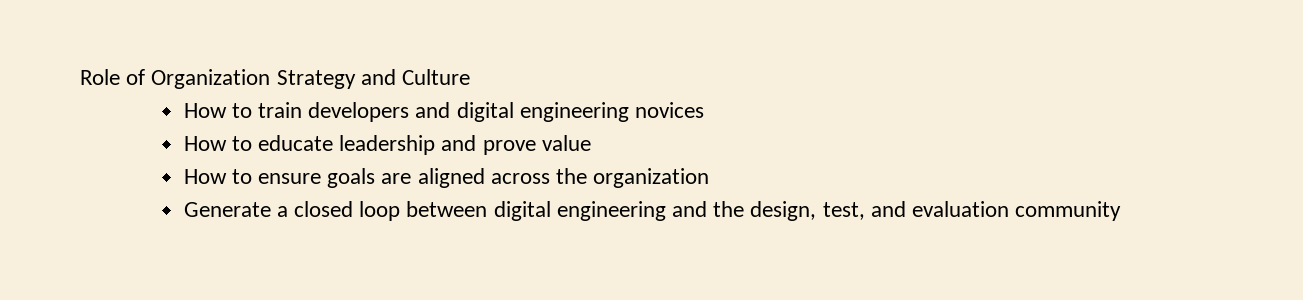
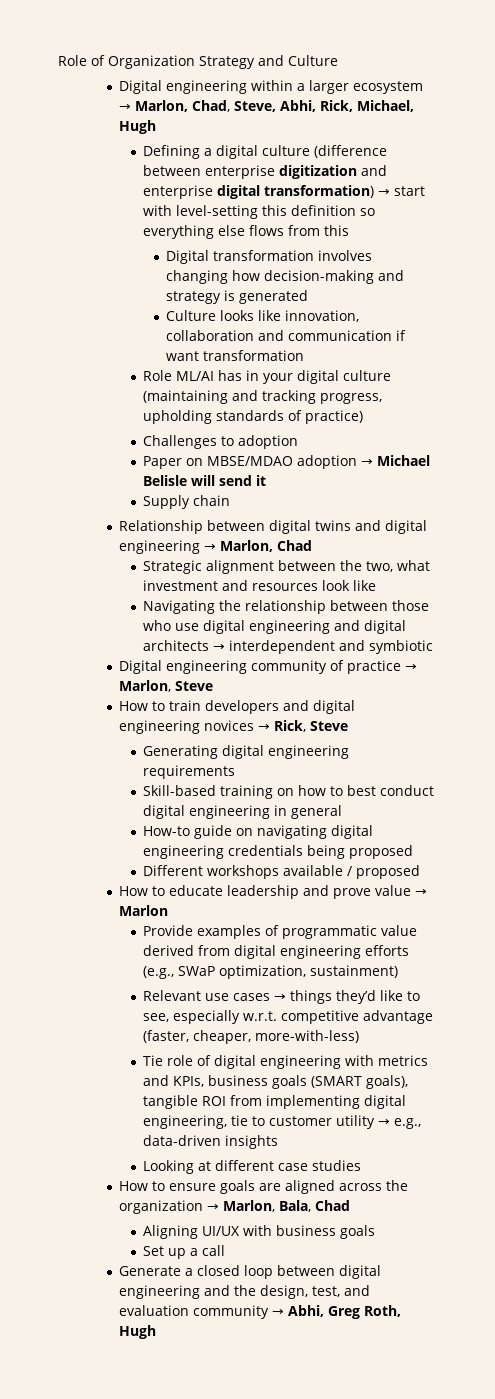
+ Digital engineering within a larger ecosystem → Marlon, Chad, Steve, Abhi, Rick, Michael, Hugh
+ Defining a digital culture (difference between enterprise digitization and enterprise digital transformation) → start with level-setting this definition so everything else flows from this
+ Digital transformation involves changing how decision-making and strategy is generated
+ Culture looks like innovation, collaboration and communication if want transformation
+ Role ML/AI has in your digital culture (maintaining and tracking progress, upholding standards of practice)
+ Challenges to adoption
+ Paper on MBSE/MDAO adoption → Michael Belisle will send it
+ Supply chain
+ Relationship between digital twins and digital engineering → Marlon, Chad
+ Strategic alignment between the two, what investment and resources look like
+ Navigating the relationship between those who use digital engineering and digital architects → interdependent and symbiotic
+ Digital engineering community of practice → Marlon, Steve
- How to train developers and digital engineering novices
+ How to train developers and digital engineering novices → Rick, Steve
+ Generating digital engineering requirements
+ Skill-based training on how to best conduct digital engineering in general
+ How-to guide on navigating digital engineering credentials being proposed
+ Different workshops available / proposed
- How to educate leadership and prove value
+ How to educate leadership and prove value → Marlon
+ Provide examples of programmatic value derived from digital engineering efforts (e.g., SWaP optimization, sustainment)
+ Relevant use cases → things they’d like to see, especially w.r.t. competitive advantage (faster, cheaper, more-with-less)
+ Tie role of digital engineering with metrics and KPIs, business goals (SMART goals), tangible ROI from implementing digital engineering, tie to customer utility → e.g., data-driven insights
+ Looking at different case studies
- How to ensure goals are aligned across the organization
+ How to ensure goals are aligned across the organization → Marlon, Bala, Chad
+ Aligning UI/UX with business goals
+ Set up a call
- Generate a closed loop between digital engineering and the design, test, and evaluation community
+ Generate a closed loop between digital engineering and the design, test, and evaluation community → Abhi, Greg Roth, Hugh

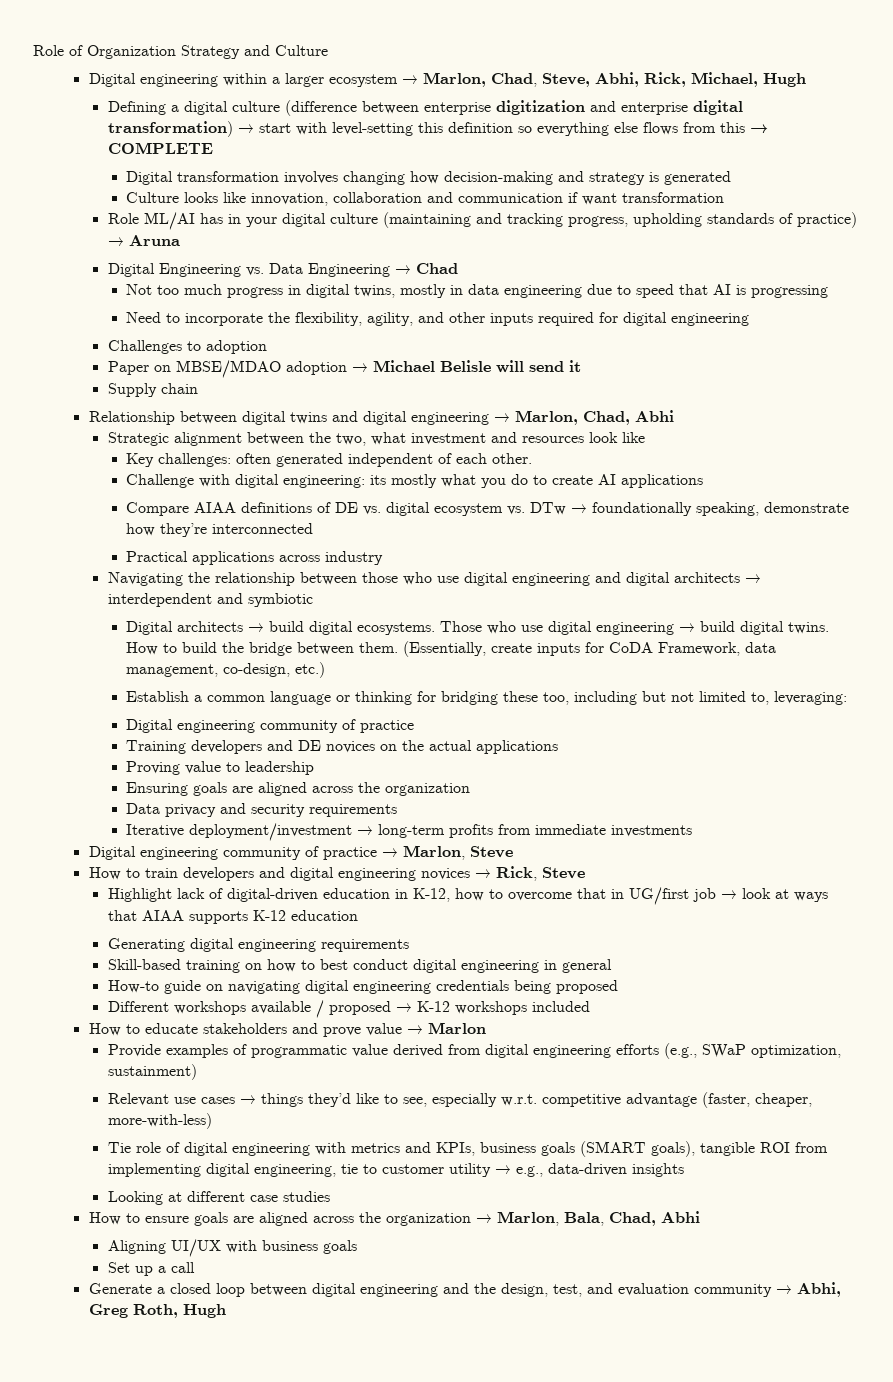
- Defining a digital culture (difference between enterprise digitization and enterprise digital transformation) → start with level-setting this definition so everything else flows from this
+ Defining a digital culture (difference between enterprise digitization and enterprise digital transformation) → start with level-setting this definition so everything else flows from this → COMPLETE
- Role ML/AI has in your digital culture (maintaining and tracking progress, upholding standards of practice)
+ Role ML/AI has in your digital culture (maintaining and tracking progress, upholding standards of practice) → Aruna
+ Digital Engineering vs. Data Engineering → Chad
+ Not too much progress in digital twins, mostly in data engineering due to speed that AI is progressing
+ Need to incorporate the flexibility, agility, and other inputs required for digital engineering
- Relationship between digital twins and digital engineering → Marlon, Chad
+ Relationship between digital twins and digital engineering → Marlon, Chad, Abhi
+ Key challenges: often generated independent of each other.
+ Challenge with digital engineering: its mostly what you do to create AI applications
+ Compare AIAA definitions of DE vs. digital ecosystem vs. DTw → foundationally speaking, demonstrate how they’re interconnected
+ Practical applications across industry
+ Digital architects → build digital ecosystems. Those who use digital engineering → build digital twins. How to build the bridge between them. (Essentially, create inputs for CoDA Framework, data management, co-design, etc.)
+ Establish a common language or thinking for bridging these too, including but not limited to, leveraging:
+ Digital engineering community of practice
+ Training developers and DE novices on the actual applications
+ Proving value to leadership
+ Ensuring goals are aligned across the organization
+ Data privacy and security requirements
+ Iterative deployment/investment → long-term profits from immediate investments
+ Highlight lack of digital-driven education in K-12, how to overcome that in UG/first job → look at ways that AIAA supports K-12 education
- Different workshops available / proposed
+ Different workshops available / proposed → K-12 workshops included
- How to educate leadership and prove value → Marlon
+ How to educate stakeholders and prove value → Marlon
- How to ensure goals are aligned across the organization → Marlon, Bala, Chad
+ How to ensure goals are aligned across the organization → Marlon, Bala, Chad, Abhi

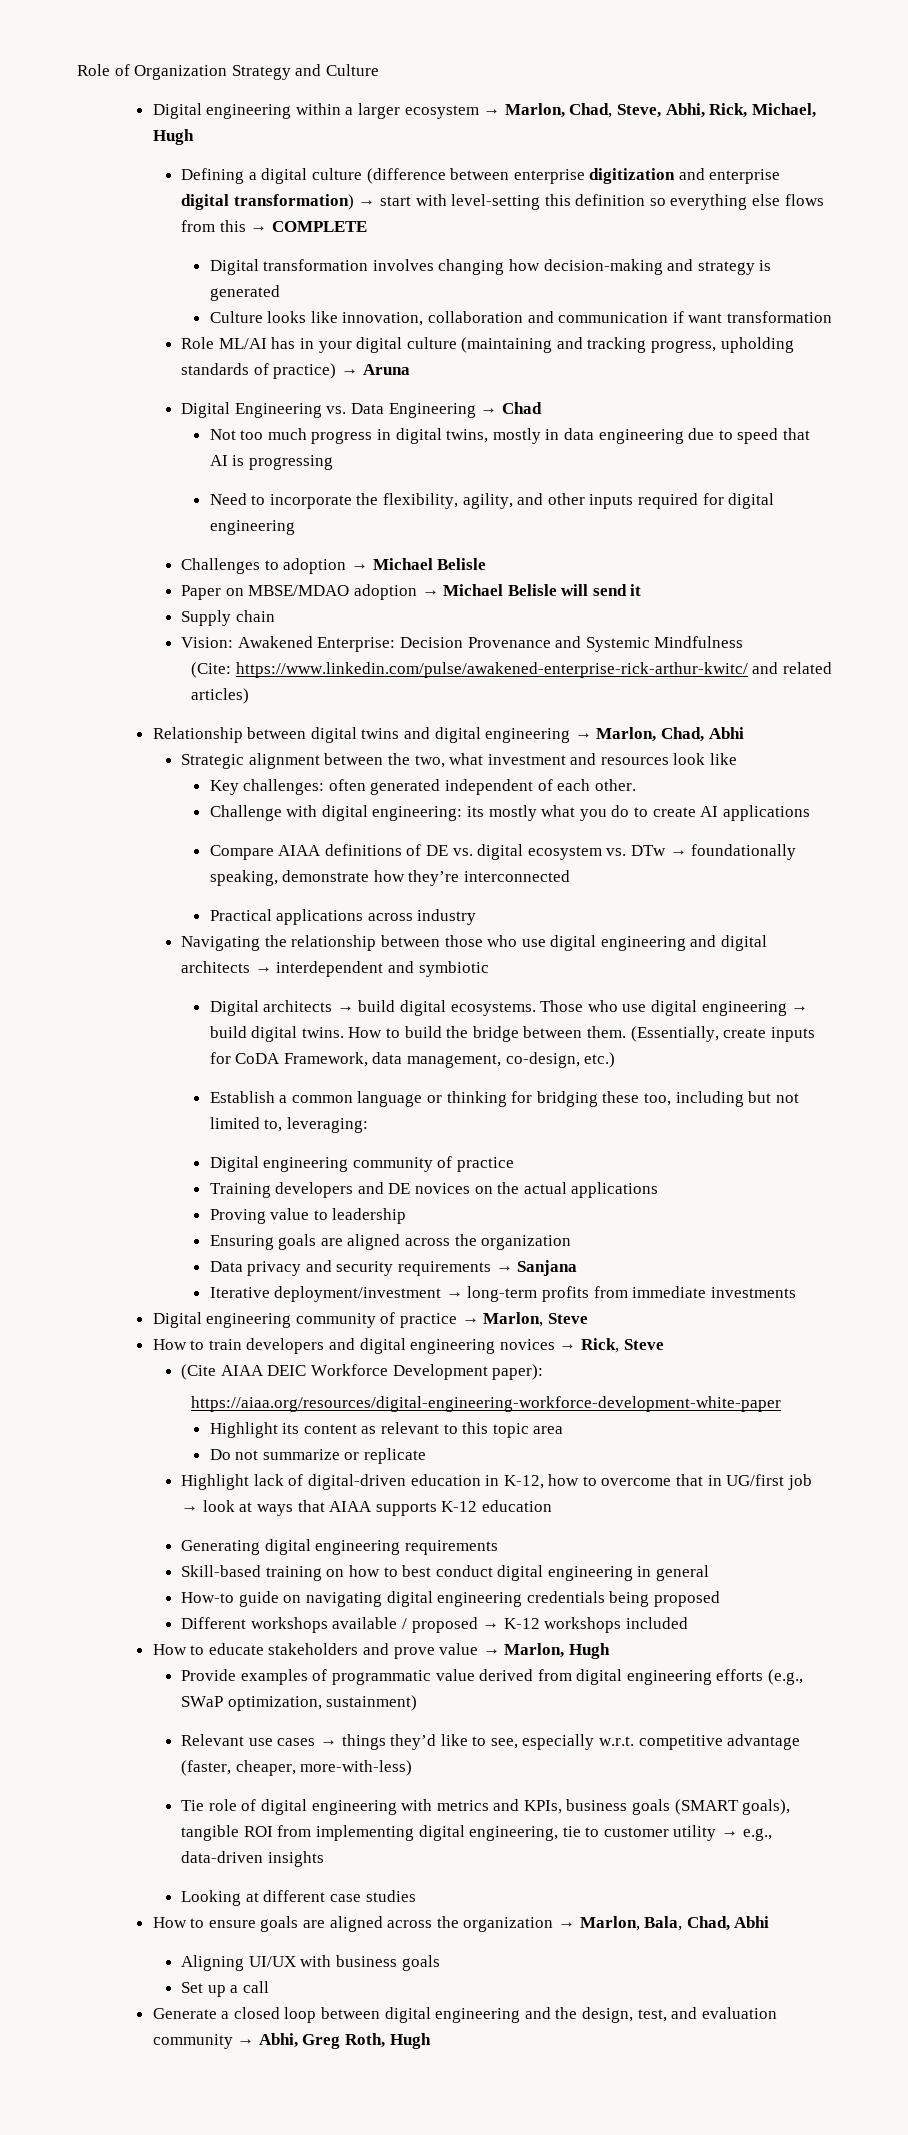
- Challenges to adoption
+ Challenges to adoption → Michael Belisle
+ Vision: Awakened Enterprise: Decision Provenance and Systemic Mindfulness
+ (Cite: https://www.linkedin.com/pulse/awakened-enterprise-rick-arthur-kwitc/ and related articles)
- Data privacy and security requirements
+ Data privacy and security requirements → Sanjana
+ (Cite AIAA DEIC Workforce Development paper):
+ https://aiaa.org/resources/digital-engineering-workforce-development-white-paper
+ Highlight its content as relevant to this topic area
+ Do not summarize or replicate
- How to educate stakeholders and prove value → Marlon
+ How to educate stakeholders and prove value → Marlon, Hugh

